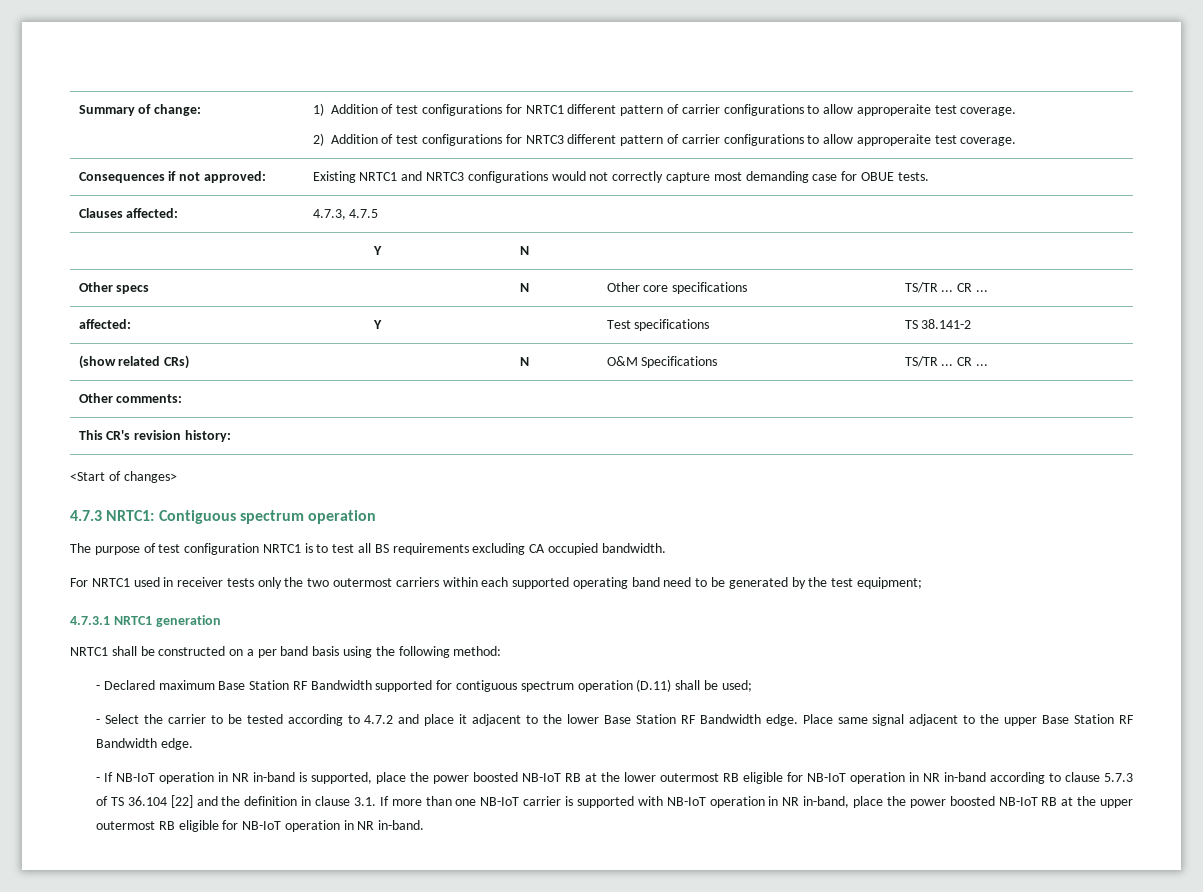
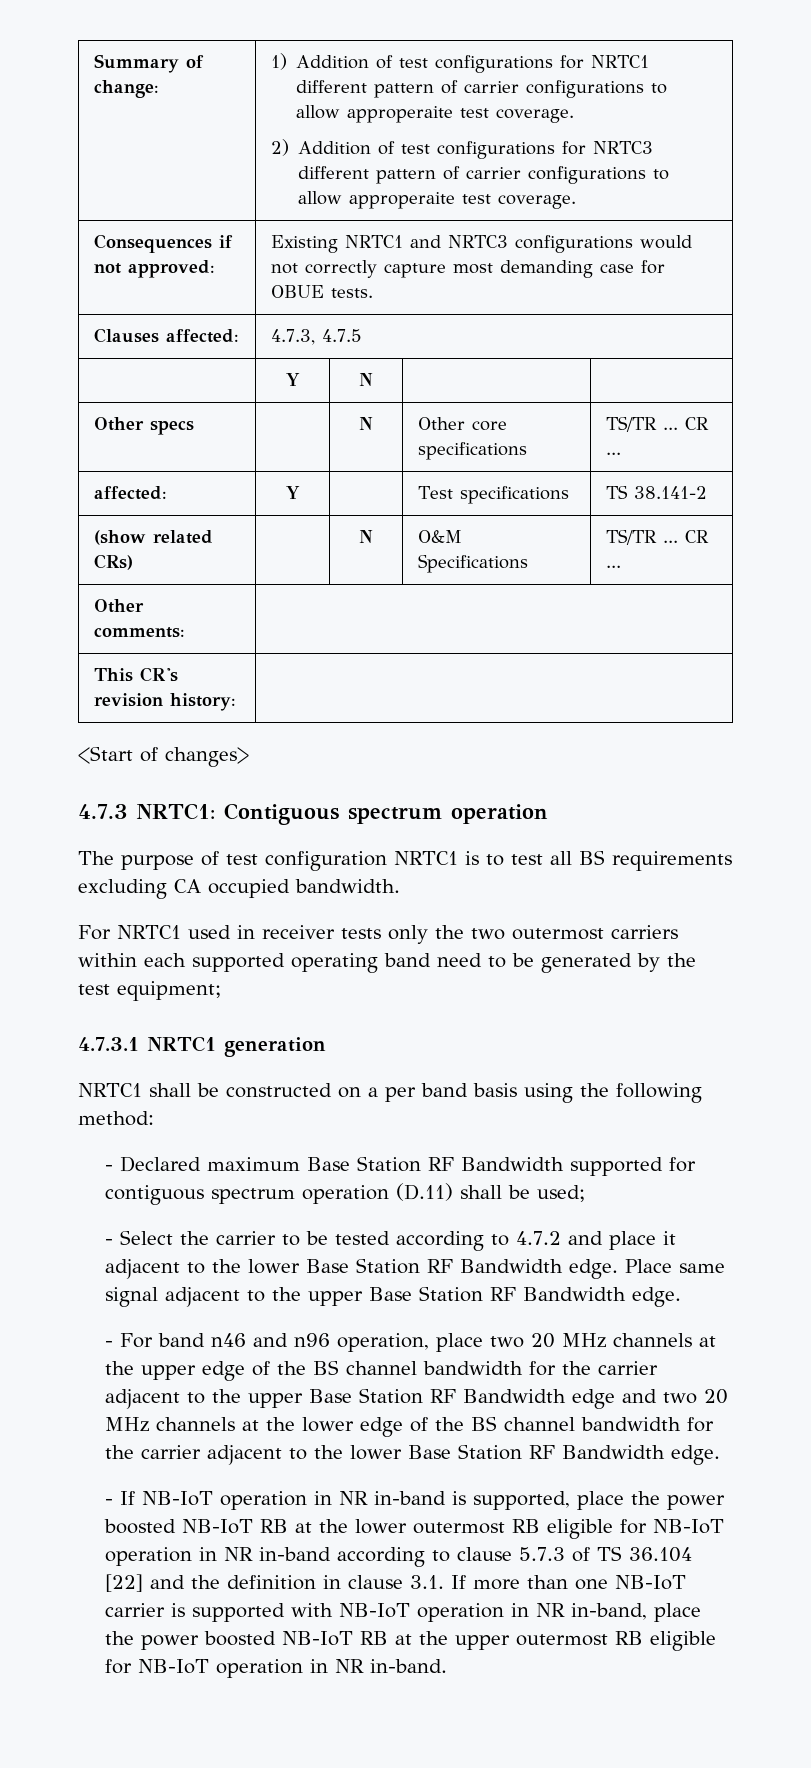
+ - For band n46 and n96 operation, place two 20 MHz channels at the upper edge of the BS channel bandwidth for the carrier adjacent to the upper Base Station RF Bandwidth edge and two 20 MHz channels at the lower edge of the BS channel bandwidth for the carrier adjacent to the lower Base Station RF Bandwidth edge.

